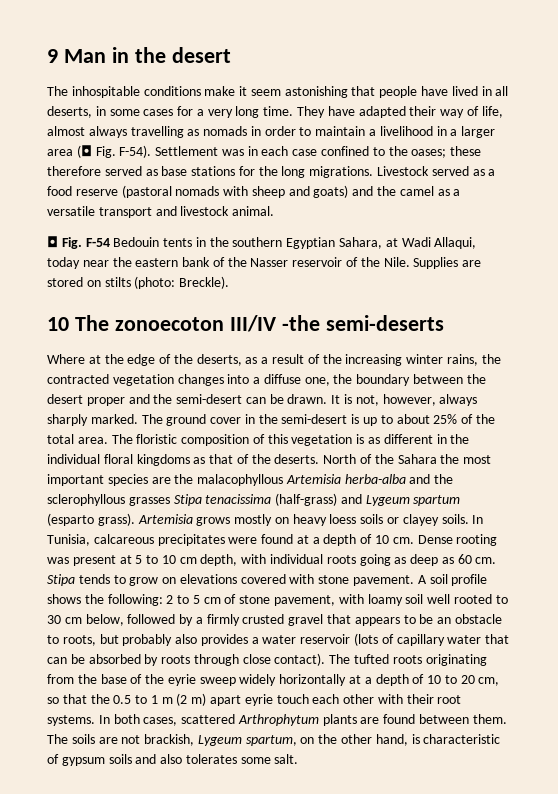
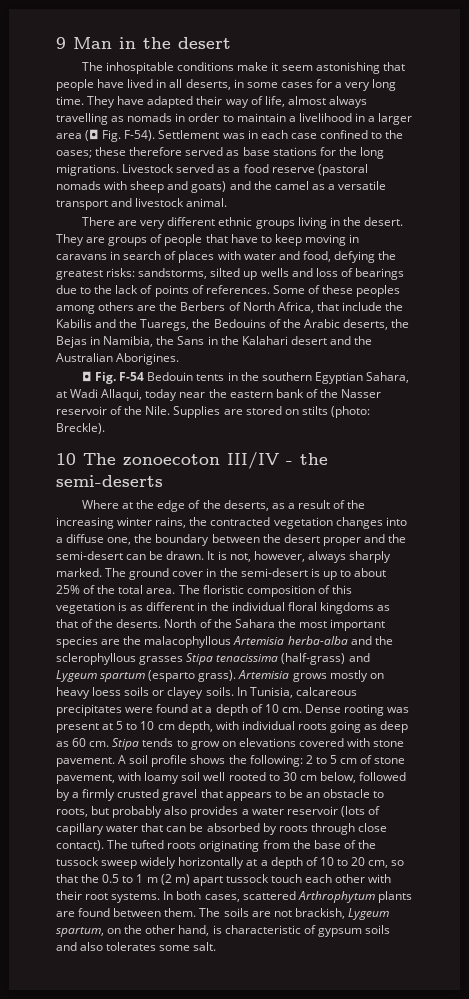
+ There are very different ethnic groups living in the desert. They are groups of people that have to keep moving in caravans in search of places with water and food, defying the greatest risks: sandstorms, silted up wells and loss of bearings due to the lack of points of references. Some of these peoples among others are the Berbers of North Africa, that include the Kabilis and the Tuaregs, the Bedouins of the Arabic deserts, the Bejas in Namibia, the Sans in the Kalahari desert and the Australian Aborigines.
- 10 The zonoecoton III/IV -the semi-deserts
+ 10 The zonoecoton III/IV - the semi-deserts
- The tufted roots originating from the base of the eyrie sweep widely horizontally at a depth of 10 to 20 cm, so that the 0.5 to 1 m (2 m) apart eyrie touch each other with their root systems.
+ The tufted roots originating from the base of the tussock sweep widely horizontally at a depth of 10 to 20 cm, so that the 0.5 to 1 m (2 m) apart tussock touch each other with their root systems.

